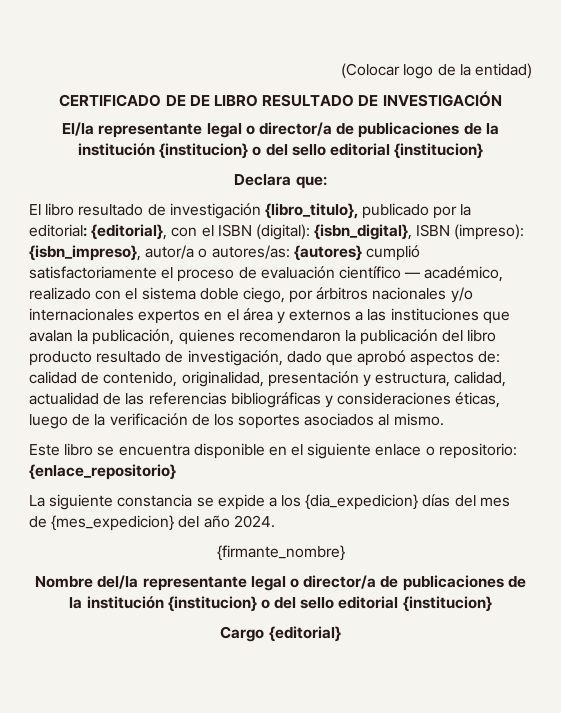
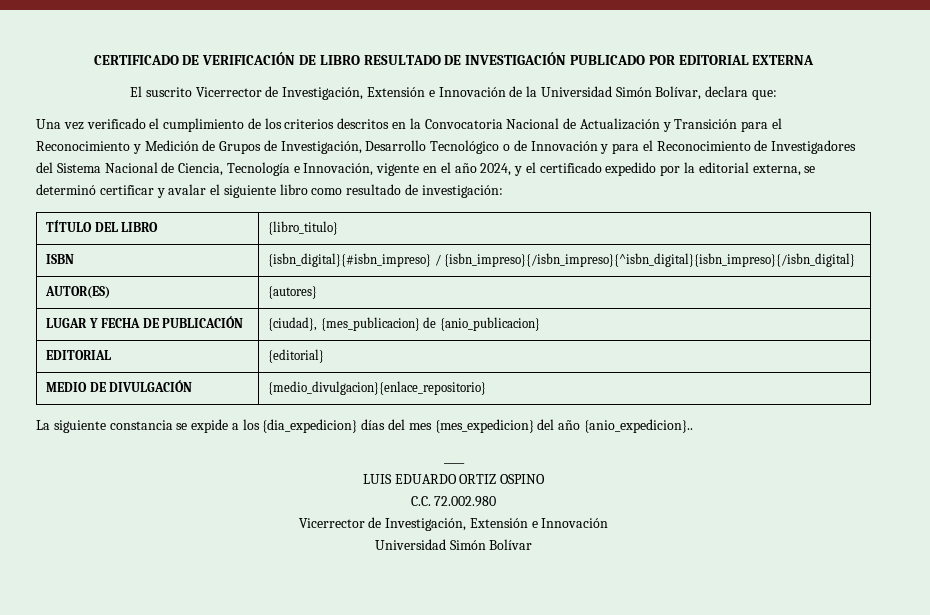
- (Colocar logo de la entidad)
- CERTIFICADO DE DE LIBRO RESULTADO DE INVESTIGACIÓN
- El/la representante legal o director/a de publicaciones de la institución {institucion} o del sello editorial {institucion}
- Declara que:
- El libro resultado de investigación {libro_titulo}, publicado por la editorial: {editorial}, con el ISBN (digital): {isbn_digital}, ISBN (impreso): {isbn_impreso}, autor/a o autores/as: {autores} cumplió satisfactoriamente el proceso de evaluación científico — académico, realizado con el sistema doble ciego, por árbitros nacionales y/o internacionales expertos en el área y externos a las instituciones que avalan la publicación, quienes recomendaron la publicación del libro producto resultado de investigación, dado que aprobó aspectos de: calidad de contenido, originalidad, presentación y estructura, calidad, actualidad de las referencias bibliográficas y consideraciones éticas, luego de la verificación de los soportes asociados al mismo.
- Este libro se encuentra disponible en el siguiente enlace o repositorio: {enlace_repositorio}
+ CERTIFICADO DE VERIFICACIÓN DE LIBRO RESULTADO DE INVESTIGACIÓN PUBLICADO POR EDITORIAL EXTERNA
+ El suscrito Vicerrector de Investigación, Extensión e Innovación de la Universidad Simón Bolívar, declara que:
+ Una vez verificado el cumplimiento de los criterios descritos en la Convocatoria Nacional de Actualización y Transición para el Reconocimiento y Medición de Grupos de Investigación, Desarrollo Tecnológico o de Innovación y para el Reconocimiento de Investigadores del Sistema Nacional de Ciencia, Tecnología e Innovación, vigente en el año 2024, y el certificado expedido por la editorial externa, se determinó certificar y avalar el siguiente libro como resultado de investigación:
+ TÍTULO DEL LIBRO | {libro_titulo}
+ ISBN | {isbn_digital}{#isbn_impreso} / {isbn_impreso}{/isbn_impreso}{^isbn_digital}{isbn_impreso}{/isbn_digital}
+ AUTOR(ES) | {autores}
+ LUGAR Y FECHA DE PUBLICACIÓN | {ciudad}, {mes_publicacion} de {anio_publicacion}
+ EDITORIAL | {editorial}
+ MEDIO DE DIVULGACIÓN | {medio_divulgacion}{enlace_repositorio}
- La siguiente constancia se expide a los {dia_expedicion} días del mes de {mes_expedicion} del año 2024.
- {firmante_nombre}
- Nombre del/la representante legal o director/a de publicaciones de la institución {institucion} o del sello editorial {institucion}
- Cargo {editorial}
+ La siguiente constancia se expide a los {dia_expedicion} días del mes {mes_expedicion} del año {anio_expedicion}..
+ ____
+ LUIS EDUARDO ORTIZ OSPINO
+ C.C. 72.002.980
+ Vicerrector de Investigación, Extensión e Innovación
+ Universidad Simón Bolívar

